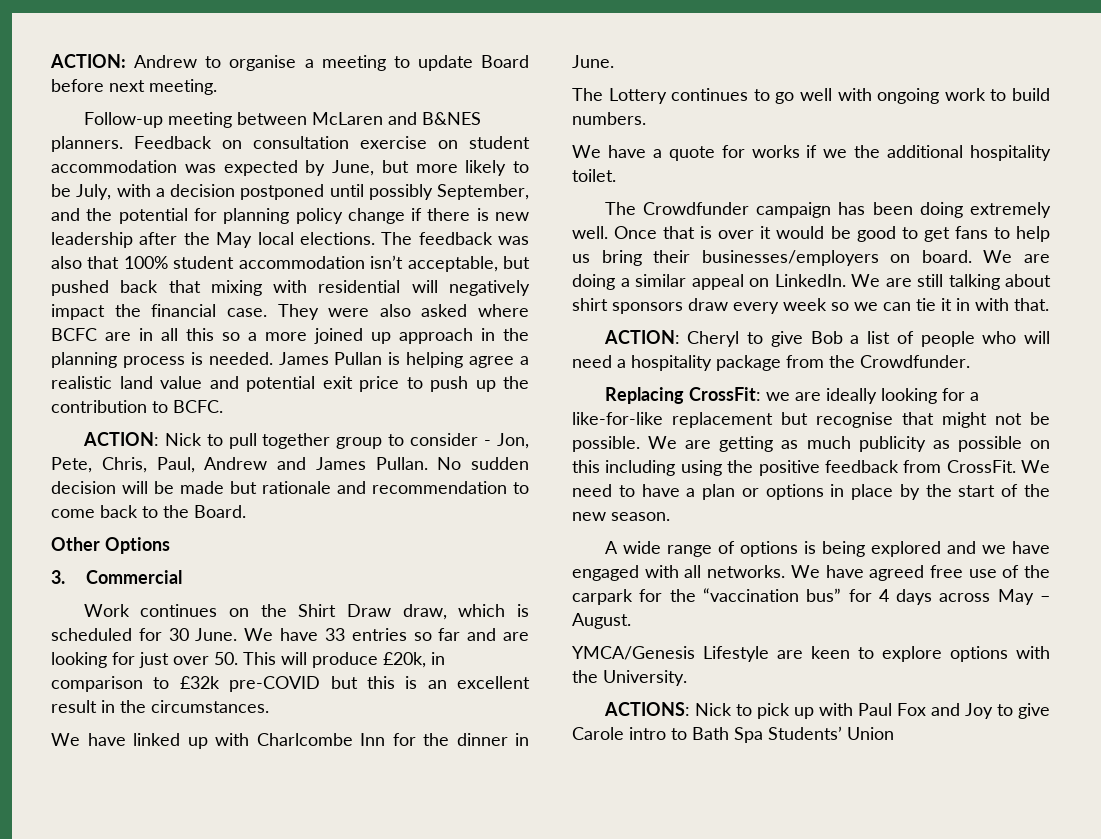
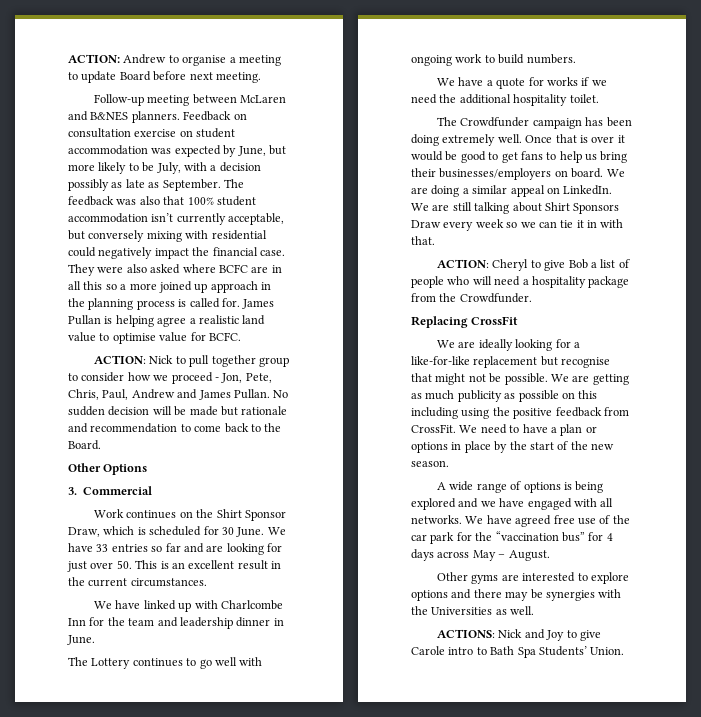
- Feedback on consultation exercise on student accommodation was expected by June, but more likely to be July, with a decision postponed until possibly September, and the potential for planning policy change if there is new leadership after the May local elections.
+ Feedback on consultation exercise on student accommodation was expected by June, but more likely to be July, with a decision possibly as late as September.
- The feedback was also that 100% student accommodation isn’t acceptable, but pushed back that mixing with residential will negatively impact the financial case.
+ The feedback was also that 100% student accommodation isn’t currently acceptable, but conversely mixing with residential could negatively impact the financial case.
- They were also asked where BCFC are in all this so a more joined up approach in the planning process is needed.
+ They were also asked where BCFC are in all this so a more joined up approach in the planning process is called for.
- James Pullan is helping agree a realistic land value and potential exit price to push up the contribution to BCFC.
+ James Pullan is helping agree a realistic land value to optimise value for BCFC.
- ACTION: Nick to pull together group to consider - Jon, Pete, Chris, Paul, Andrew and James Pullan.
+ ACTION: Nick to pull together group to consider how we proceed - Jon, Pete, Chris, Paul, Andrew and James Pullan.
- Work continues on the Shirt Draw draw, which is scheduled for 30 June.
+ Work continues on the Shirt Sponsor Draw, which is scheduled for 30 June.
- We have 33 entries so far and are looking for just over 50. This will produce £20k, in comparison to £32k pre-COVID but this is an excellent result in the circumstances.
+ We have 33 entries so far and are looking for just over 50. This is an excellent result in the current circumstances.
- We have linked up with Charlcombe Inn for the dinner in June.
+ We have linked up with Charlcombe Inn for the team and leadership dinner in June.
- We have a quote for works if we the additional hospitality toilet.
+ We have a quote for works if we need the additional hospitality toilet.
- We are still talking about shirt sponsors draw every week so we can tie it in with that.
+ We are still talking about Shirt Sponsors Draw every week so we can tie it in with that.
- Replacing CrossFit: we are ideally looking for a like-for-like replacement but recognise that might not be possible.
+ Replacing CrossFit
+ We are ideally looking for a like-for-like replacement but recognise that might not be possible.
- We have agreed free use of the carpark for the “vaccination bus” for 4 days across May – August.
+ We have agreed free use of the car park for the “vaccination bus” for 4 days across May – August.
- YMCA/Genesis Lifestyle are keen to explore options with the University.
- ACTIONS: Nick to pick up with Paul Fox and Joy to give Carole intro to Bath Spa Students’ Union
+ Other gyms are interested to explore options and there may be synergies with the Universities as well.
+ ACTIONS: Nick and Joy to give Carole intro to Bath Spa Students’ Union.

